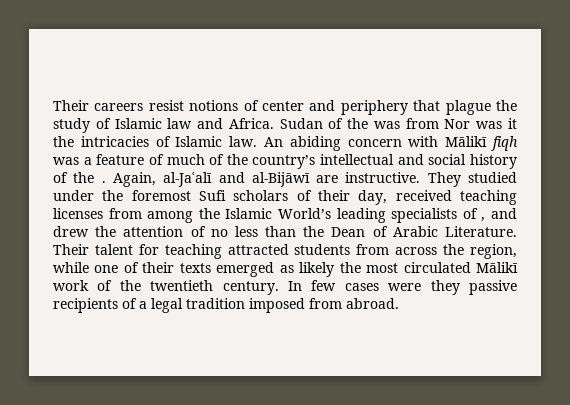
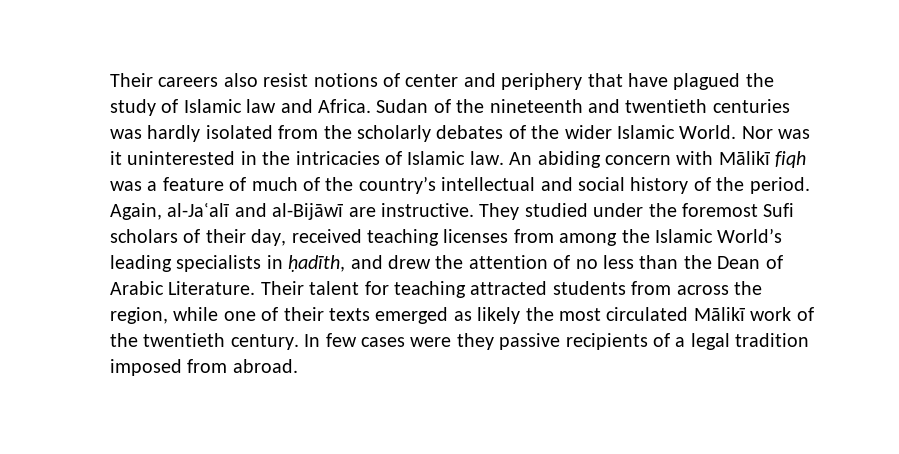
- Their careers resist notions of center and periphery that plague the study of Islamic law and Africa.
+ Their careers also resist notions of center and periphery that have plagued the study of Islamic law and Africa.
- Sudan of the was from Nor was it the intricacies of Islamic law.
+ Sudan of the nineteenth and twentieth centuries was hardly isolated from the scholarly debates of the wider Islamic World. Nor was it uninterested in the intricacies of Islamic law.
- An abiding concern with Mālikī fiqh was a feature of much of the country’s intellectual and social history of the .
+ An abiding concern with Mālikī fiqh was a feature of much of the country’s intellectual and social history of the period.
- They studied under the foremost Sufi scholars of their day, received teaching licenses from among the Islamic World’s leading specialists of , and drew the attention of no less than the Dean of Arabic Literature.
+ They studied under the foremost Sufi scholars of their day, received teaching licenses from among the Islamic World’s leading specialists in ḥadīth, and drew the attention of no less than the Dean of Arabic Literature.

